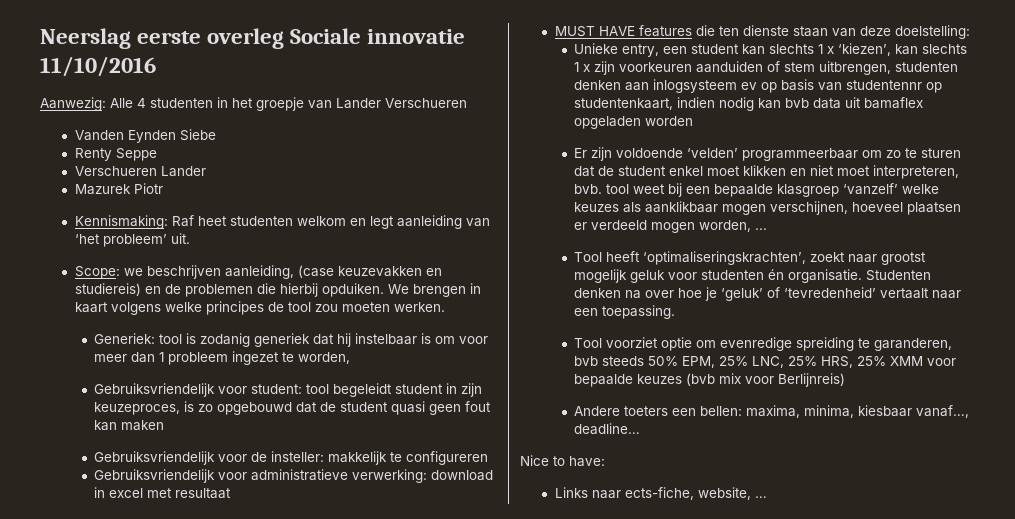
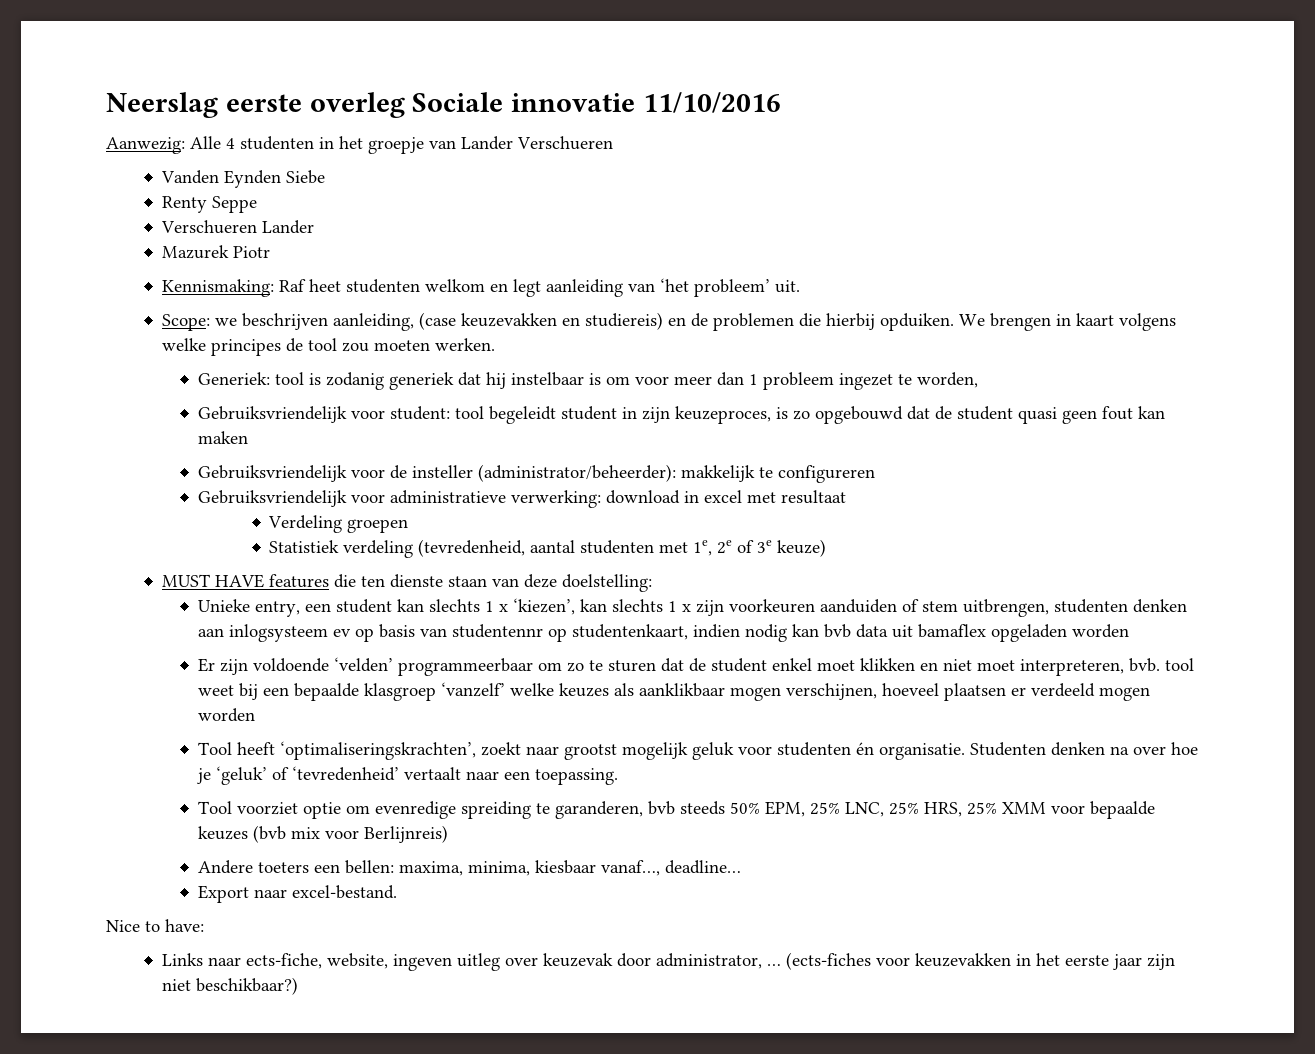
- Gebruiksvriendelijk voor de insteller: makkelijk te configureren
+ Gebruiksvriendelijk voor de insteller (administrator/beheerder): makkelijk te configureren
+ Verdeling groepen
+ Statistiek verdeling (tevredenheid, aantal studenten met 1e, 2e of 3e keuze)
- Er zijn voldoende ‘velden’ programmeerbaar om zo te sturen dat de student enkel moet klikken en niet moet interpreteren, bvb. tool weet bij een bepaalde klasgroep ‘vanzelf’ welke keuzes als aanklikbaar mogen verschijnen, hoeveel plaatsen er verdeeld mogen worden, ...
+ Er zijn voldoende ‘velden’ programmeerbaar om zo te sturen dat de student enkel moet klikken en niet moet interpreteren, bvb. tool weet bij een bepaalde klasgroep ‘vanzelf’ welke keuzes als aanklikbaar mogen verschijnen, hoeveel plaatsen er verdeeld mogen worden
+ Export naar excel-bestand.
- Links naar ects-fiche, website, …
+ Links naar ects-fiche, website, ingeven uitleg over keuzevak door administrator, … (ects-fiches voor keuzevakken in het eerste jaar zijn niet beschikbaar?)

